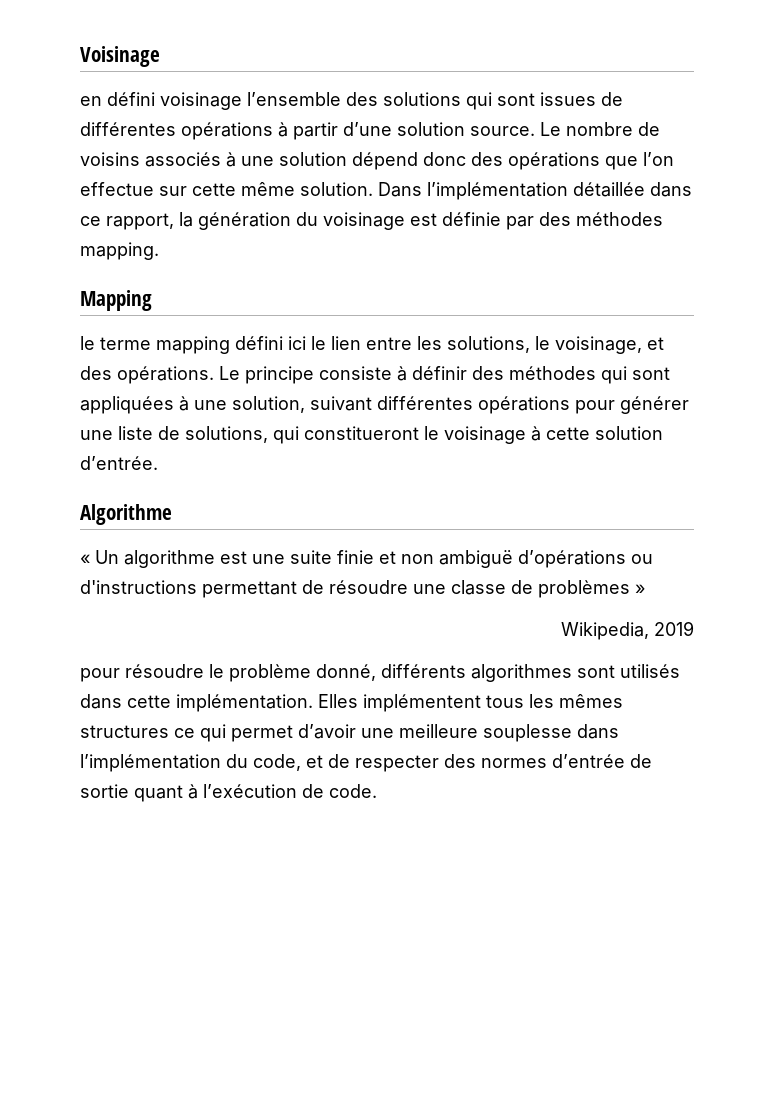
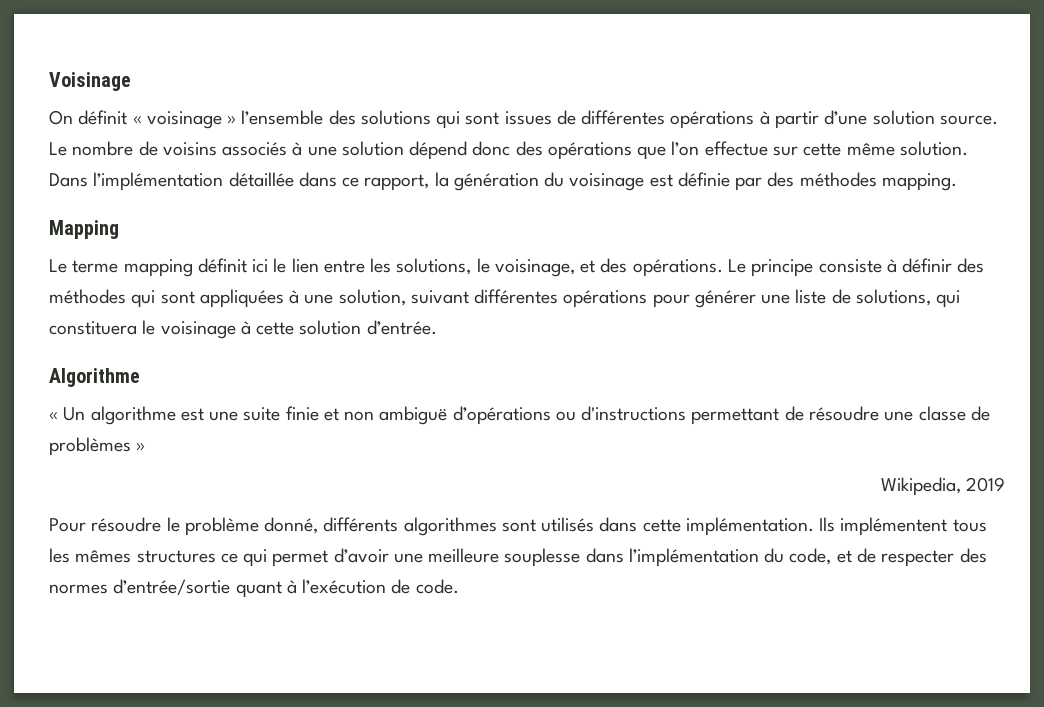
- en défini voisinage l’ensemble des solutions qui sont issues de différentes opérations à partir d’une solution source.
+ On définit « voisinage » l’ensemble des solutions qui sont issues de différentes opérations à partir d’une solution source.
- le terme mapping défini ici le lien entre les solutions, le voisinage, et des opérations.
+ Le terme mapping définit ici le lien entre les solutions, le voisinage, et des opérations.
- Le principe consiste à définir des méthodes qui sont appliquées à une solution, suivant différentes opérations pour générer une liste de solutions, qui constitueront le voisinage à cette solution d’entrée.
+ Le principe consiste à définir des méthodes qui sont appliquées à une solution, suivant différentes opérations pour générer une liste de solutions, qui constituera le voisinage à cette solution d’entrée.
- pour résoudre le problème donné, différents algorithmes sont utilisés dans cette implémentation.
+ Pour résoudre le problème donné, différents algorithmes sont utilisés dans cette implémentation.
- Elles implémentent tous les mêmes structures ce qui permet d’avoir une meilleure souplesse dans l’implémentation du code, et de respecter des normes d’entrée de sortie quant à l’exécution de code.
+ Ils implémentent tous les mêmes structures ce qui permet d’avoir une meilleure souplesse dans l’implémentation du code, et de respecter des normes d’entrée/sortie quant à l’exécution de code.

